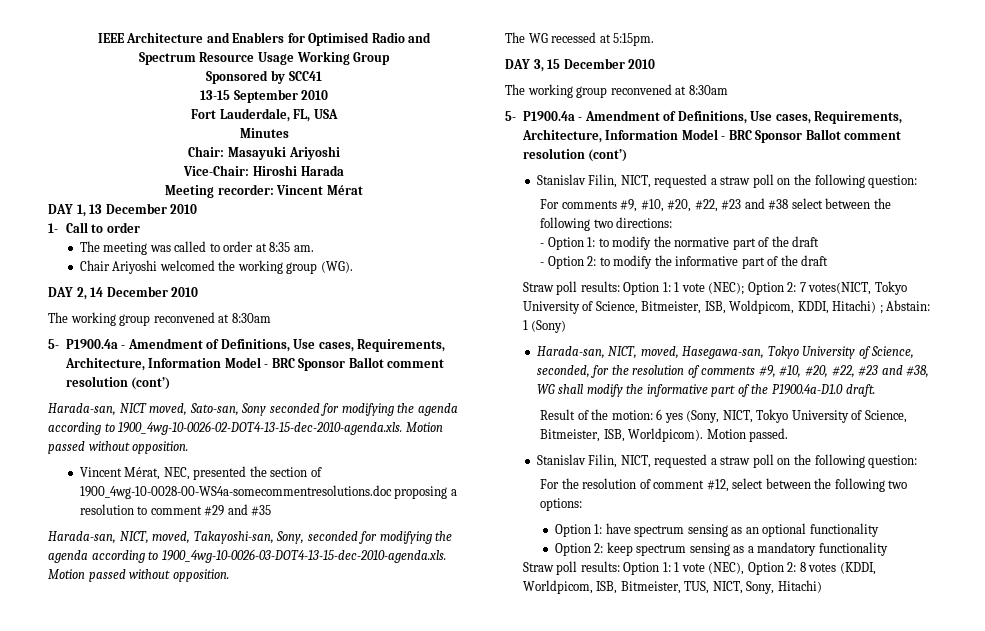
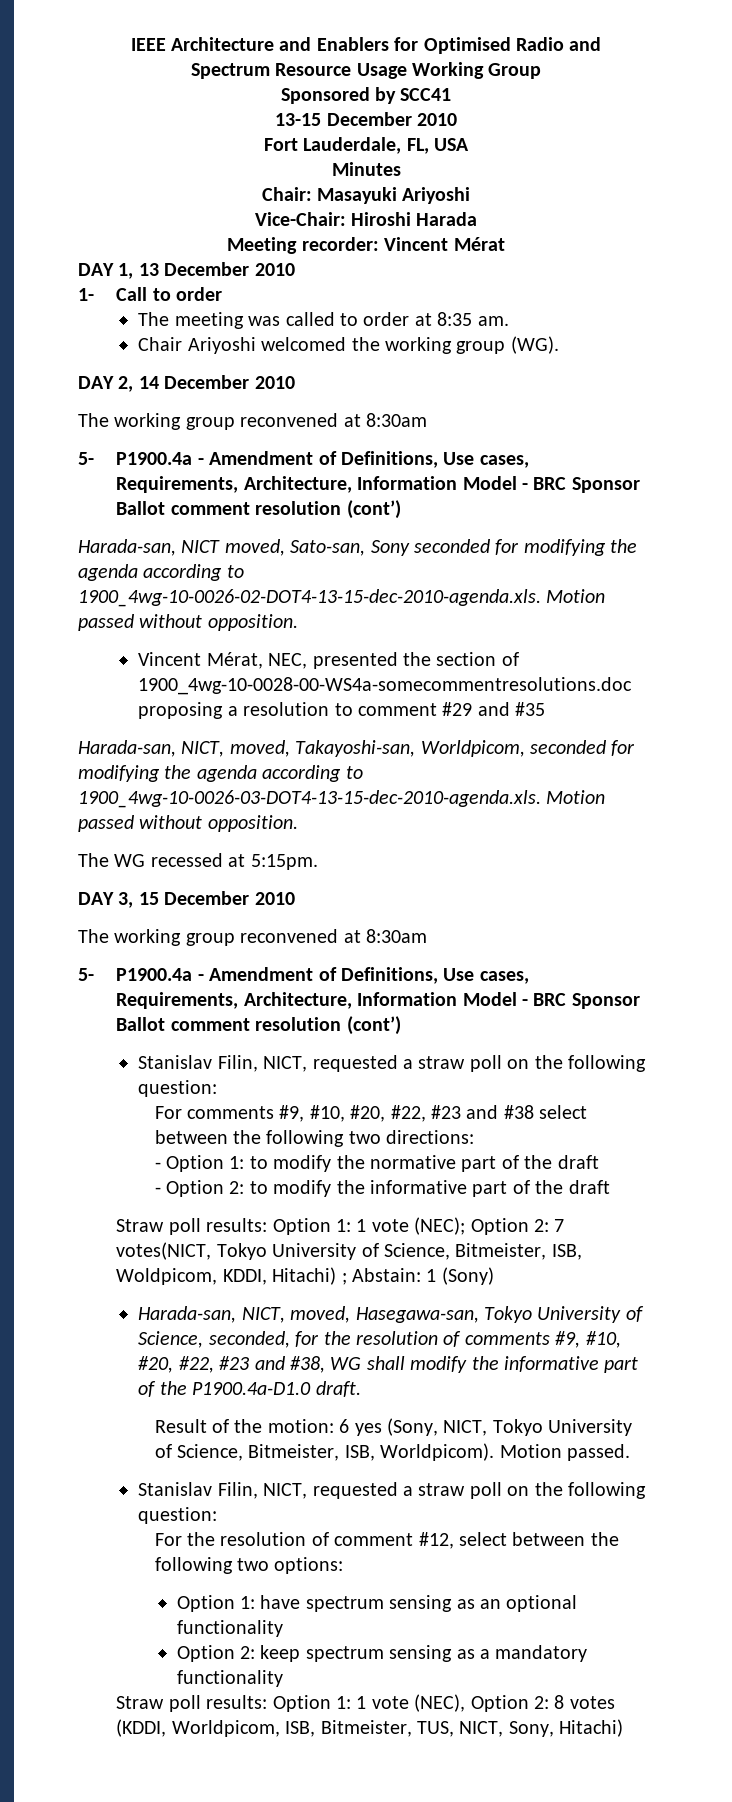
- 13-15 September 2010
+ 13-15 December 2010
- Harada-san, NICT, moved, Takayoshi-san, Sony, seconded for modifying the agenda according to 1900_4wg-10-0026-03-DOT4-13-15-dec-2010-agenda.xls. Motion passed without opposition.
+ Harada-san, NICT, moved, Takayoshi-san, Worldpicom, seconded for modifying the agenda according to 1900_4wg-10-0026-03-DOT4-13-15-dec-2010-agenda.xls. Motion passed without opposition.

